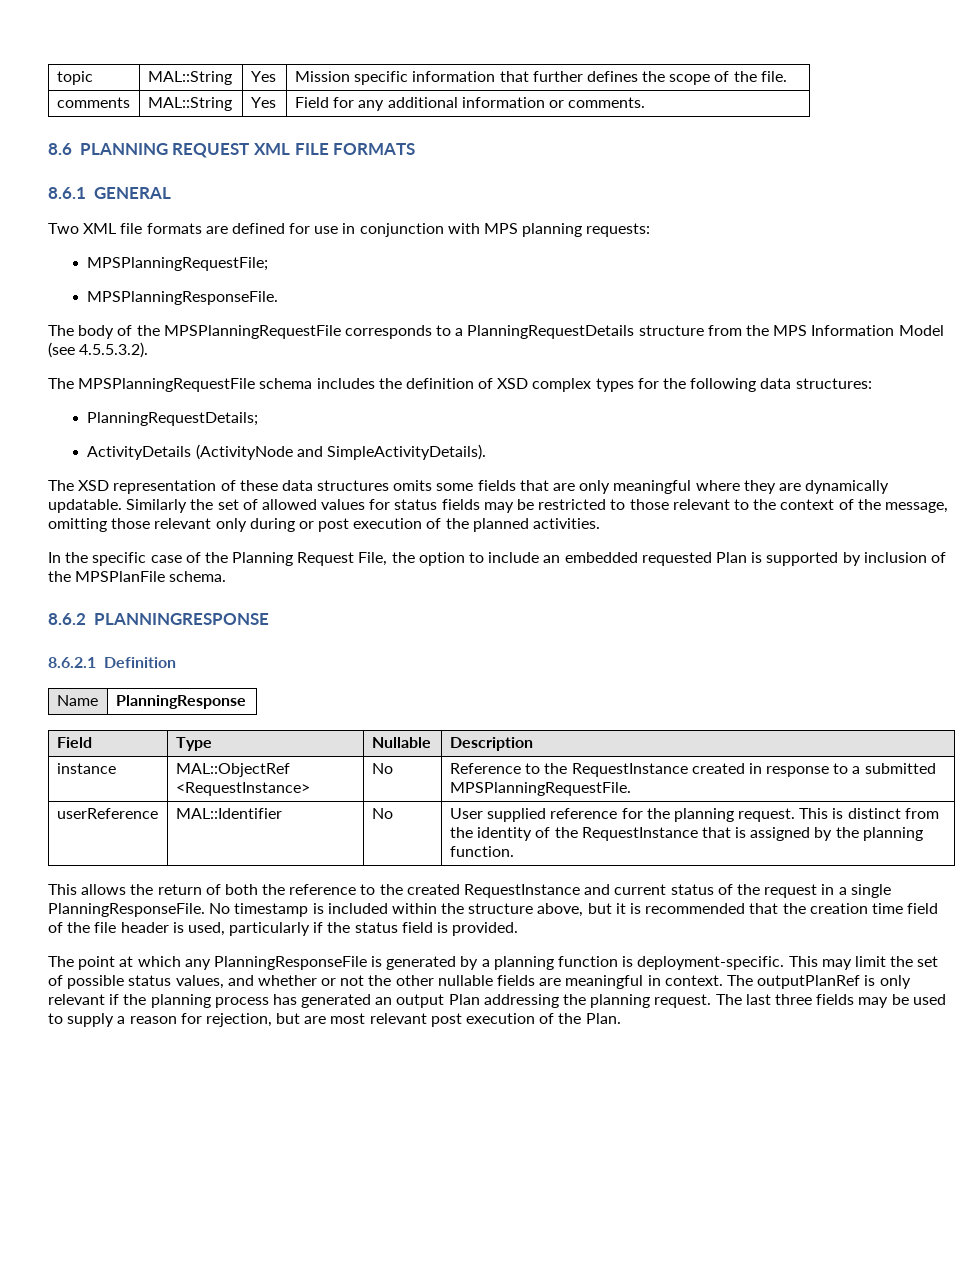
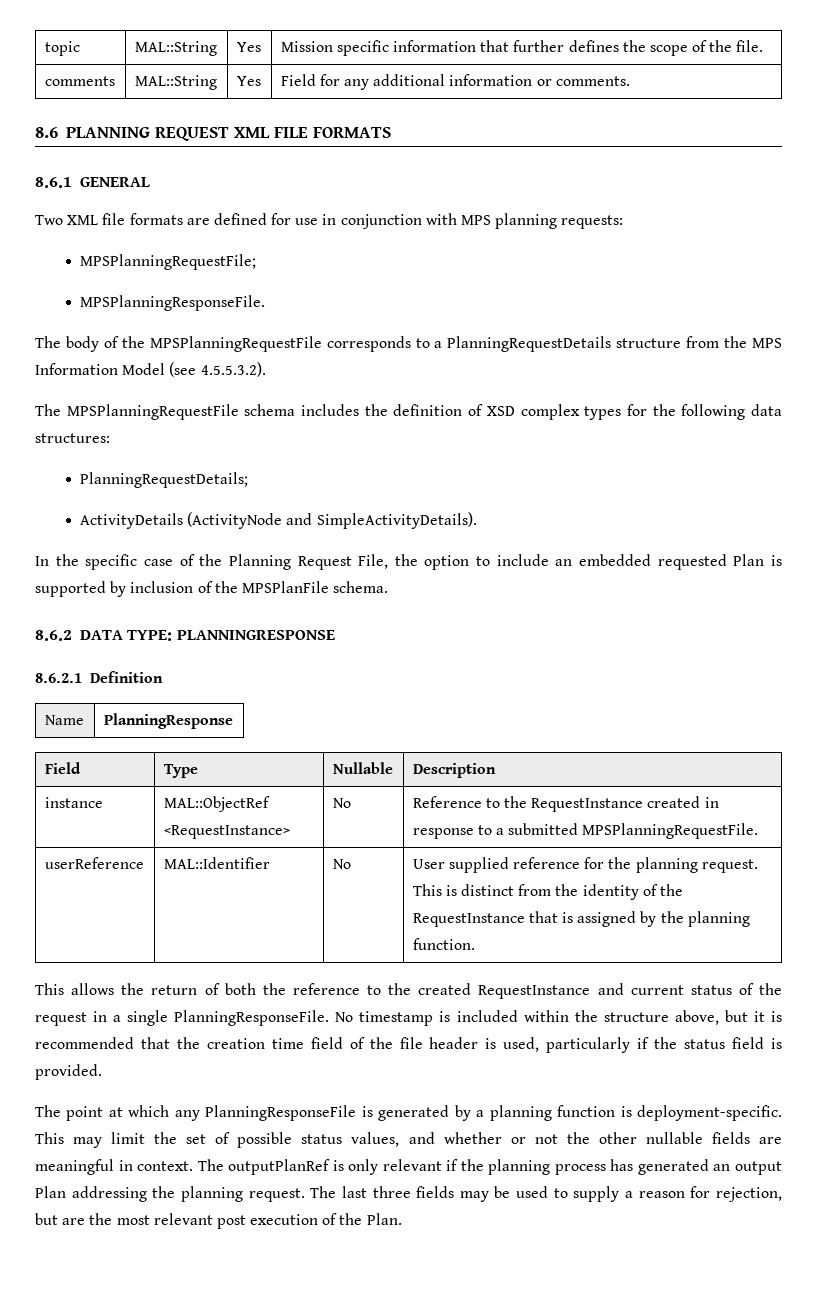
- The XSD representation of these data structures omits some fields that are only meaningful where they are dynamically updatable. Similarly the set of allowed values for status fields may be restricted to those relevant to the context of the message, omitting those relevant only during or post execution of the planned activities.
- 8.6.2 PLANNINGRESPONSE
+ 8.6.2 DATA TYPE: PLANNINGRESPONSE
- The last three fields may be used to supply a reason for rejection, but are most relevant post execution of the Plan.
+ The last three fields may be used to supply a reason for rejection, but are the most relevant post execution of the Plan.

